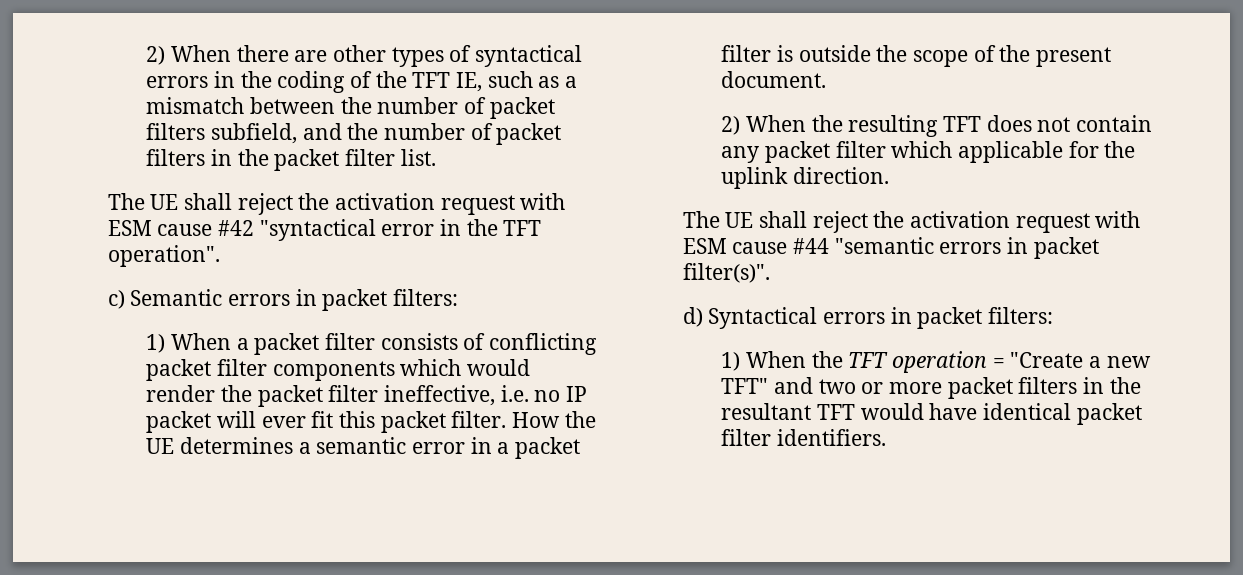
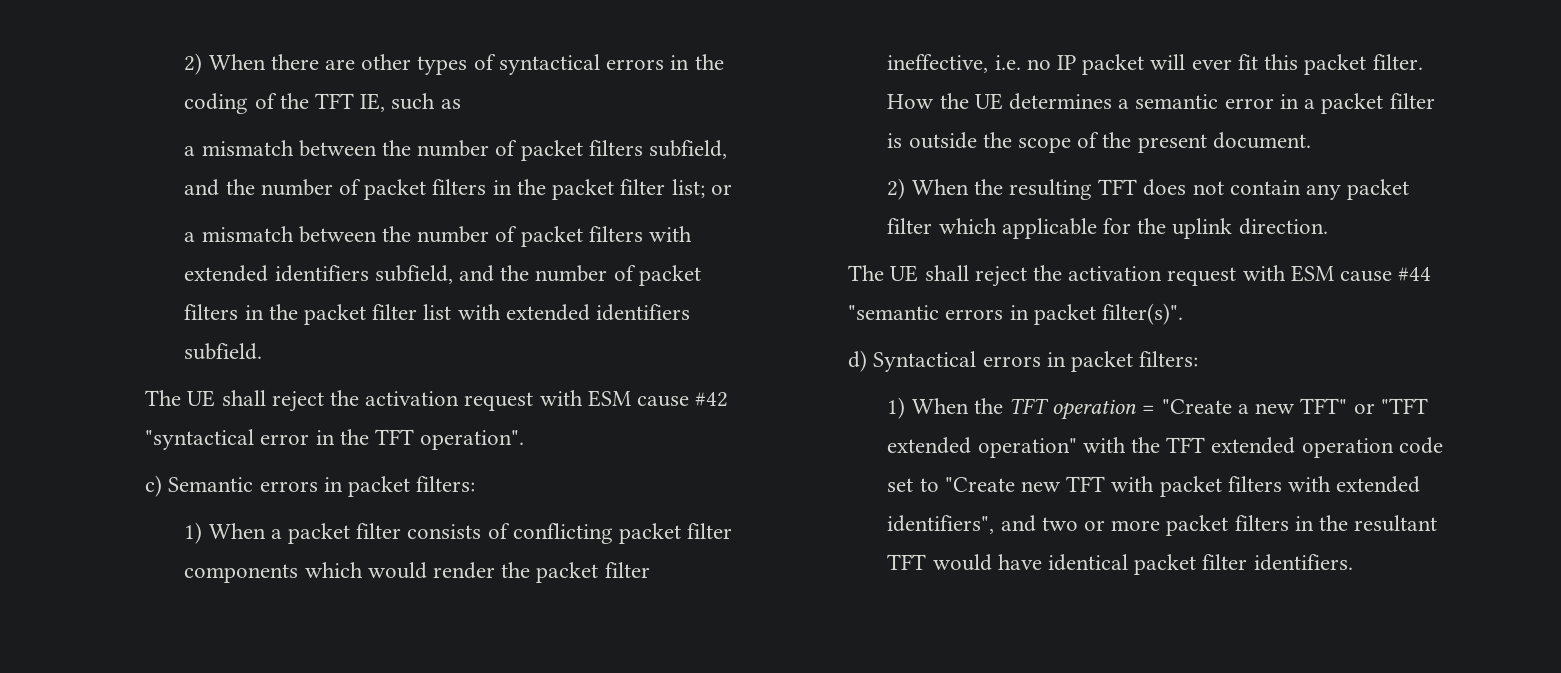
- 2) When there are other types of syntactical errors in the coding of the TFT IE, such as a mismatch between the number of packet filters subfield, and the number of packet filters in the packet filter list.
+ 2) When there are other types of syntactical errors in the coding of the TFT IE, such as
+ a mismatch between the number of packet filters subfield, and the number of packet filters in the packet filter list; or
+ a mismatch between the number of packet filters with extended identifiers subfield, and the number of packet filters in the packet filter list with extended identifiers subfield.
- 1) When the TFT operation = "Create a new TFT" and two or more packet filters in the resultant TFT would have identical packet filter identifiers.
+ 1) When the TFT operation = "Create a new TFT" or "TFT extended operation" with the TFT extended operation code set to "Create new TFT with packet filters with extended identifiers", and two or more packet filters in the resultant TFT would have identical packet filter identifiers.

